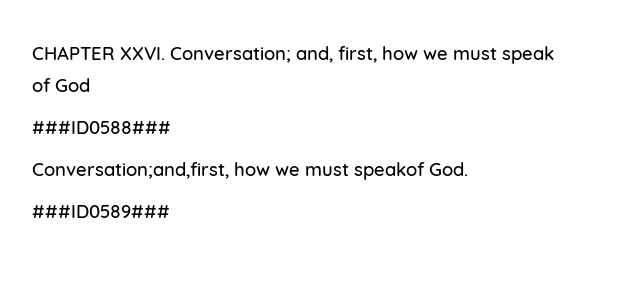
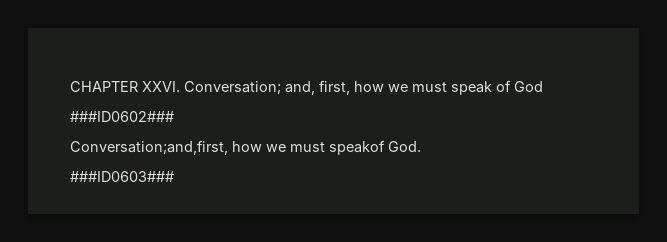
- ###ID0588###
+ ###ID0602###
- ###ID0589###
+ ###ID0603###

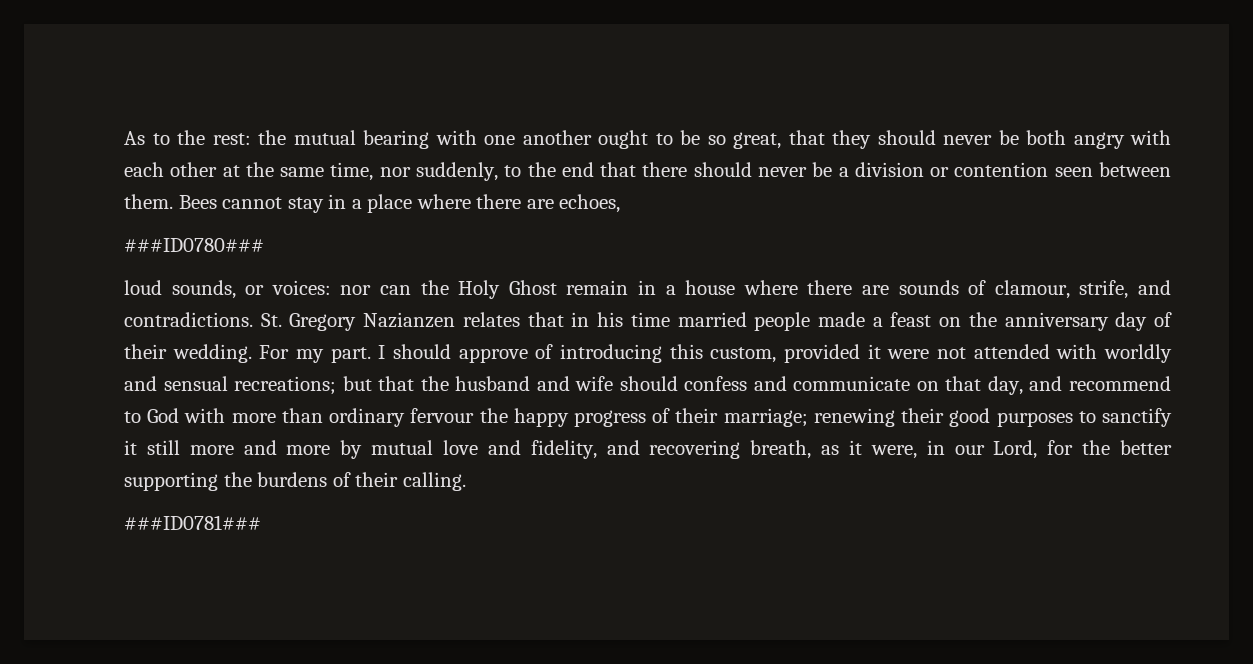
- CHAPTER XXVI. Conversation; and, first, how we must speak of God
- ###ID0602###
- Conversation;and,first, how we must speakof God.
- ###ID0603###
+ As to the rest: the mutual bearing with one another ought to be so great, that they should never be both angry with each other at the same time, nor suddenly, to the end that there should never be a division or contention seen between them. Bees cannot stay in a place where there are echoes,
+ ###ID0780###
+ loud sounds, or voices: nor can the Holy Ghost remain in a house where there are sounds of clamour, strife, and contradictions. St. Gregory Nazianzen relates that in his time married people made a feast on the anniversary day of their wedding. For my part. I should approve of introducing this custom, provided it were not attended with worldly and sensual recreations; but that the husband and wife should confess and communicate on that day, and recommend to God with more than ordinary fervour the happy progress of their marriage; renewing their good purposes to sanctify it still more and more by mutual love and fidelity, and recovering breath, as it were, in our Lord, for the better supporting the burdens of their calling.
+ ###ID0781###

